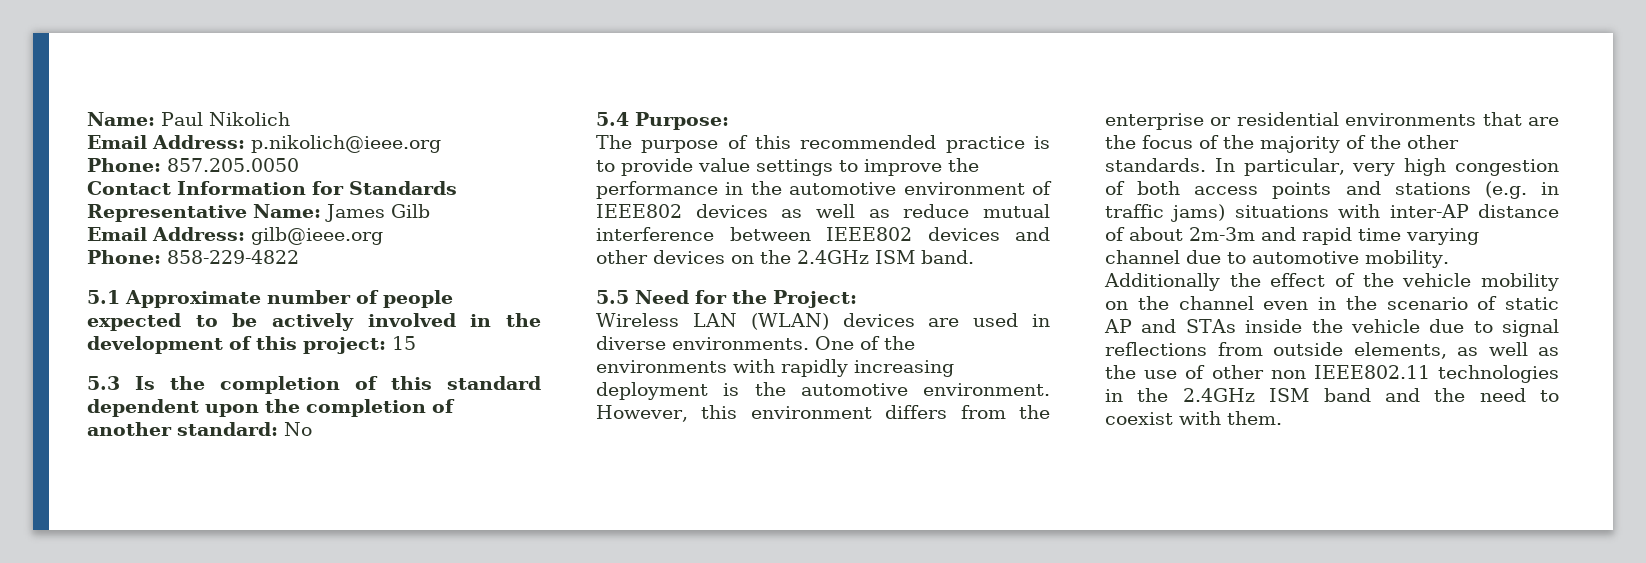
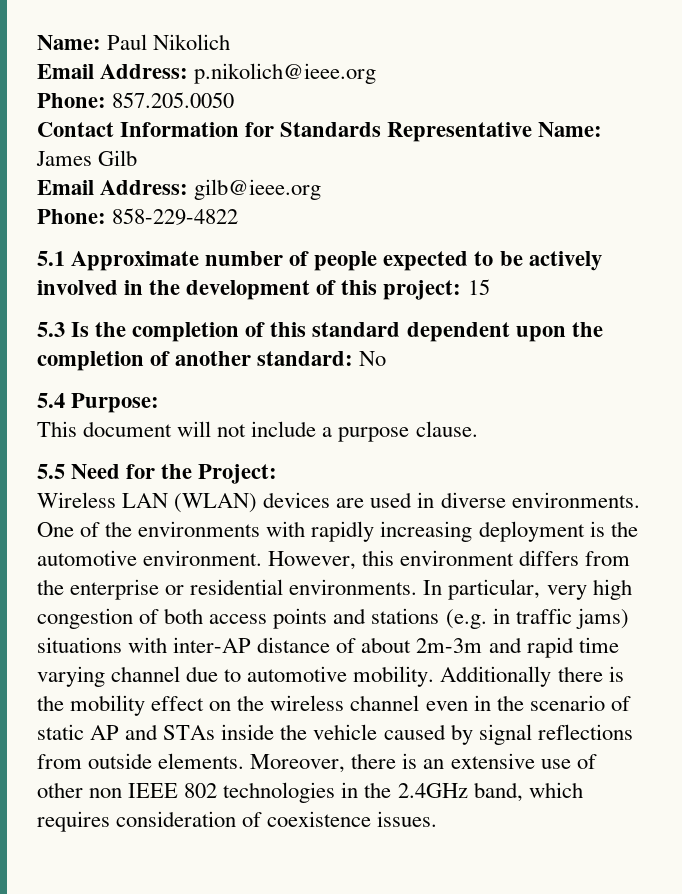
- The purpose of this recommended practice is to provide value settings to improve the performance in the automotive environment of IEEE802 devices as well as reduce mutual interference between IEEE802 devices and other devices on the 2.4GHz ISM band.
+ This document will not include a purpose clause.
- However, this environment differs from the enterprise or residential environments that are the focus of the majority of the other standards.
+ However, this environment differs from the enterprise or residential environments.
- Additionally the effect of the vehicle mobility on the channel even in the scenario of static AP and STAs inside the vehicle due to signal reflections from outside elements, as well as the use of other non IEEE802.11 technologies in the 2.4GHz ISM band and the need to coexist with them.
+ Additionally there is the mobility effect on the wireless channel even in the scenario of static AP and STAs inside the vehicle caused by signal reflections from outside elements. Moreover, there is an extensive use of other non IEEE 802 technologies in the 2.4GHz band, which requires consideration of coexistence issues.

